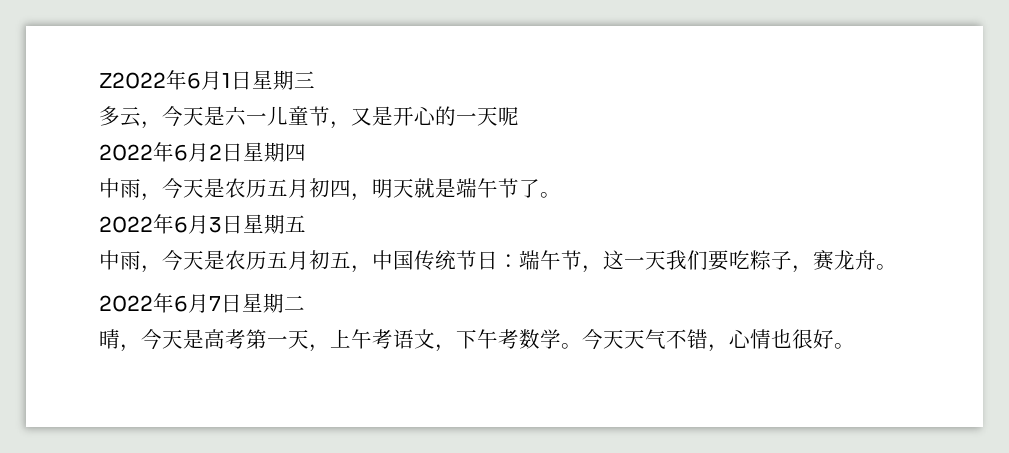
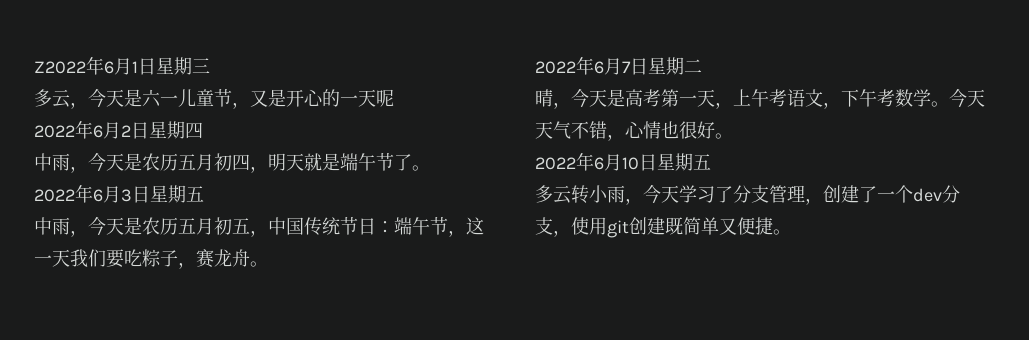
+ 2022年6月10日星期五
+ 多云转小雨，今天学习了分支管理，创建了一个dev分支，使用git创建既简单又便捷。

